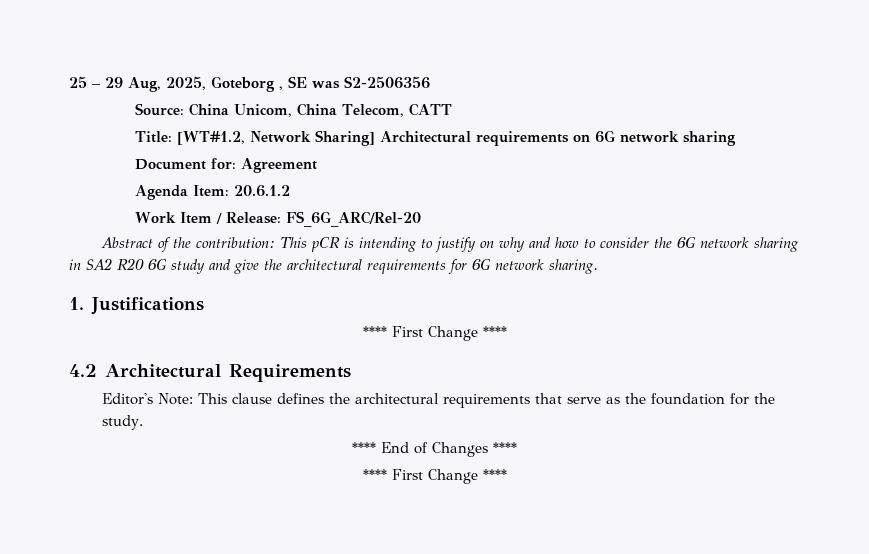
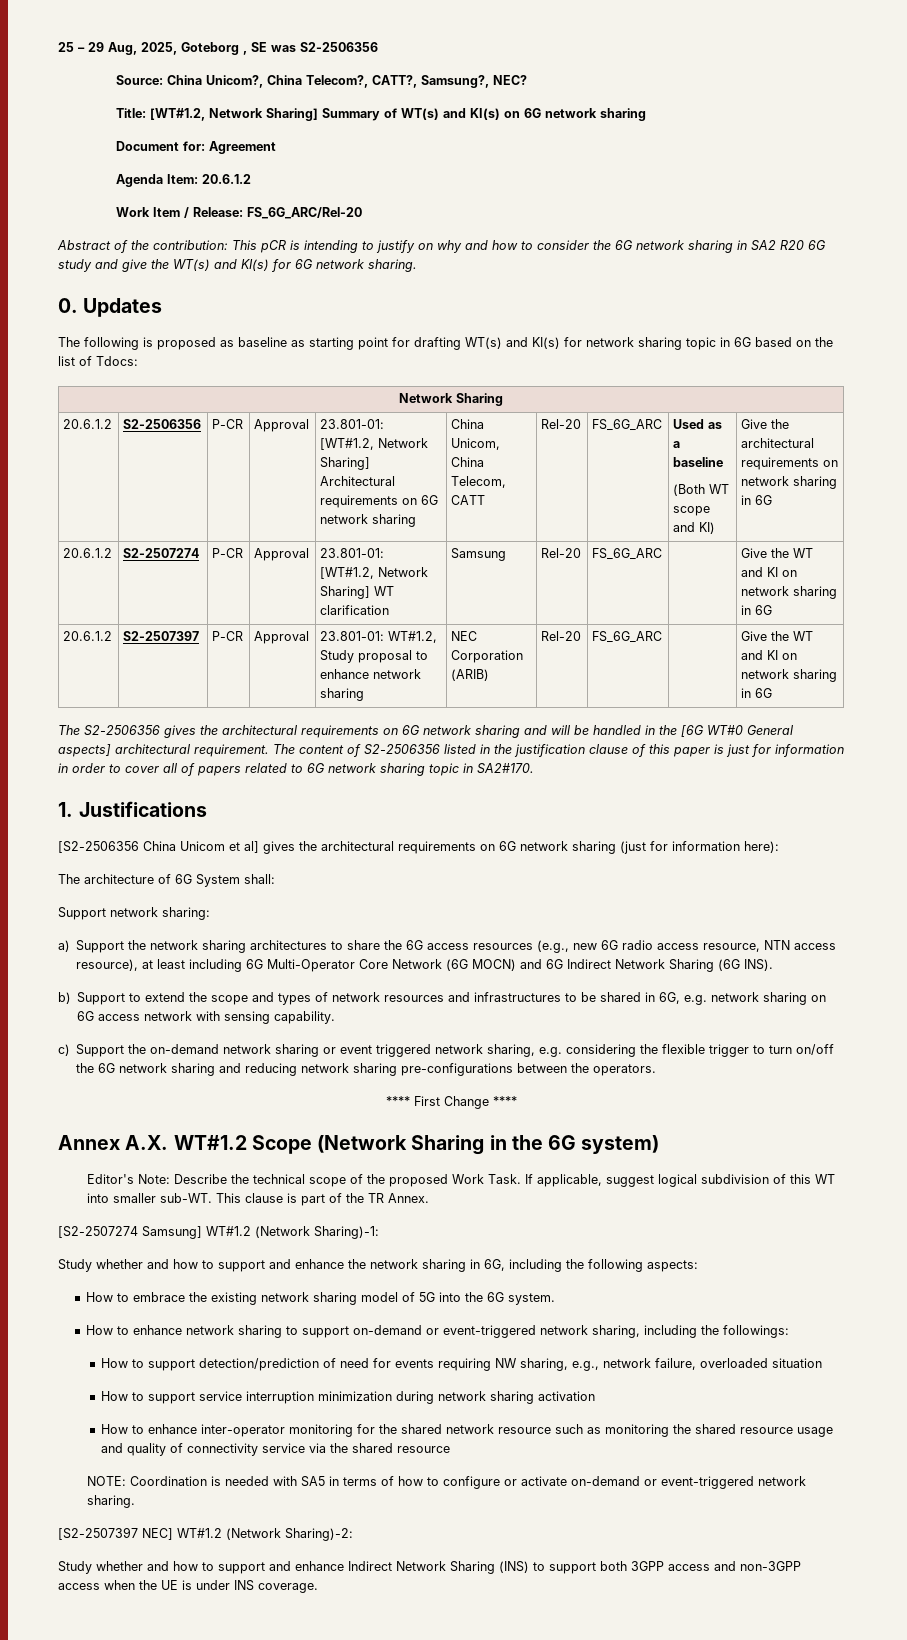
- Source: China Unicom, China Telecom, CATT
+ Source: China Unicom?, China Telecom?, CATT?, Samsung?, NEC?
- Title: [WT#1.2, Network Sharing] Architectural requirements on 6G network sharing
+ Title: [WT#1.2, Network Sharing] Summary of WT(s) and KI(s) on 6G network sharing
- Abstract of the contribution: This pCR is intending to justify on why and how to consider the 6G network sharing in SA2 R20 6G study and give the architectural requirements for 6G network sharing.
+ Abstract of the contribution: This pCR is intending to justify on why and how to consider the 6G network sharing in SA2 R20 6G study and give the WT(s) and KI(s) for 6G network sharing.
+ 0. Updates
+ The following is proposed as baseline as starting point for drafting WT(s) and KI(s) for network sharing topic in 6G based on the list of Tdocs:
+ Network Sharing
+ 20.6.1.2 | S2-2506356 | P-CR | Approval | 23.801-01: [WT#1.2, Network Sharing] Architectural requirements on 6G network sharing | China Unicom, China Telecom, CATT | Rel-20 | FS_6G_ARC | Used as a baseline
+ (Both WT scope and KI) | Give the architectural requirements on network sharing in 6G
+ 20.6.1.2 | S2-2507274 | P-CR | Approval | 23.801-01: [WT#1.2, Network Sharing] WT clarification | Samsung | Rel-20 | FS_6G_ARC | | Give the WT and KI on network sharing in 6G
+ 20.6.1.2 | S2-2507397 | P-CR | Approval | 23.801-01: WT#1.2, Study proposal to enhance network sharing | NEC Corporation (ARIB) | Rel-20 | FS_6G_ARC | | Give the WT and KI on network sharing in 6G
+ The S2-2506356 gives the architectural requirements on 6G network sharing and will be handled in the [6G WT#0 General aspects] architectural requirement. The content of S2-2506356 listed in the justification clause of this paper is just for information in order to cover all of papers related to 6G network sharing topic in SA2#170.
  1. Justifications
+ [S2-2506356 China Unicom et al] gives the architectural requirements on 6G network sharing (just for information here):
+ The architecture of 6G System shall:
+ Support network sharing:
+ a) Support the network sharing architectures to share the 6G access resources (e.g., new 6G radio access resource, NTN access resource), at least including 6G Multi-Operator Core Network (6G MOCN) and 6G Indirect Network Sharing (6G INS).
+ b) Support to extend the scope and types of network resources and infrastructures to be shared in 6G, e.g. network sharing on 6G access network with sensing capability.
+ c) Support the on-demand network sharing or event triggered network sharing, e.g. considering the flexible trigger to turn on/off the 6G network sharing and reducing network sharing pre-configurations between the operators.
  **** First Change ****
- 4.2 Architectural Requirements
- Editor's Note: This clause defines the architectural requirements that serve as the foundation for the study.
- **** End of Changes ****
- **** First Change ****
+ Annex A.X. WT#1.2 Scope (Network Sharing in the 6G system)
+ Editor's Note: Describe the technical scope of the proposed Work Task. If applicable, suggest logical subdivision of this WT into smaller sub-WT. This clause is part of the TR Annex.
+ [S2-2507274 Samsung] WT#1.2 (Network Sharing)-1:
+ Study whether and how to support and enhance the network sharing in 6G, including the following aspects:
+ How to embrace the existing network sharing model of 5G into the 6G system.
+ How to enhance network sharing to support on-demand or event-triggered network sharing, including the followings:
+ How to support detection/prediction of need for events requiring NW sharing, e.g., network failure, overloaded situation
+ How to support service interruption minimization during network sharing activation
+ How to enhance inter-operator monitoring for the shared network resource such as monitoring the shared resource usage and quality of connectivity service via the shared resource
+ NOTE: Coordination is needed with SA5 in terms of how to configure or activate on-demand or event-triggered network sharing.
+ [S2-2507397 NEC] WT#1.2 (Network Sharing)-2:
+ Study whether and how to support and enhance Indirect Network Sharing (INS) to support both 3GPP access and non-3GPP access when the UE is under INS coverage.

